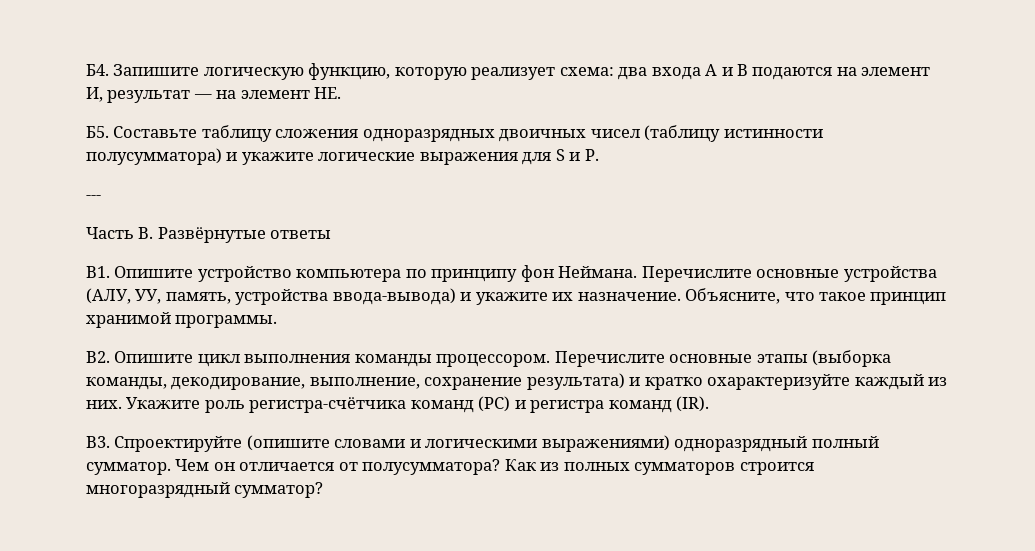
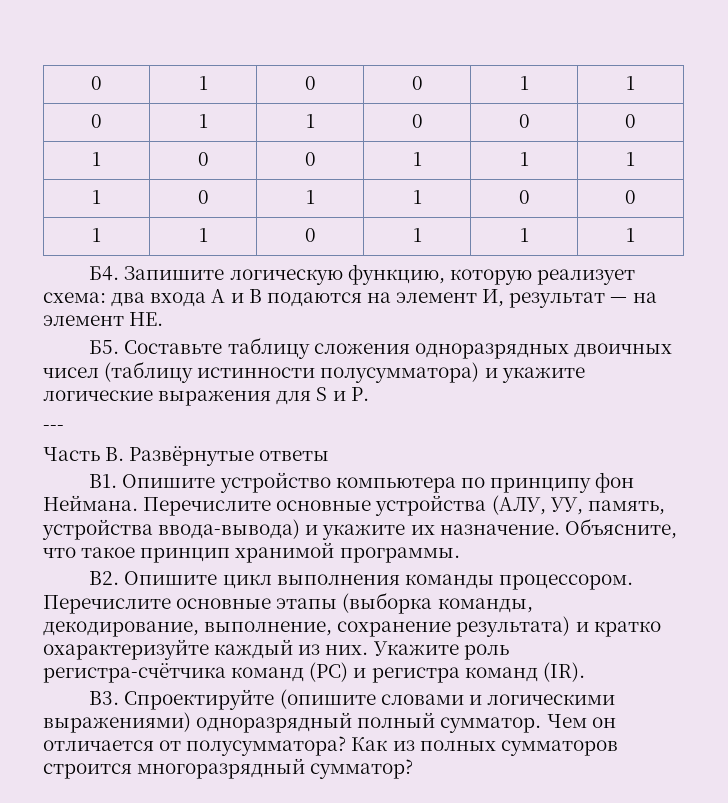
+ 0 | 1 | 0 | 0 | 1 | 1
+ 0 | 1 | 1 | 0 | 0 | 0
+ 1 | 0 | 0 | 1 | 1 | 1
+ 1 | 0 | 1 | 1 | 0 | 0
+ 1 | 1 | 0 | 1 | 1 | 1

